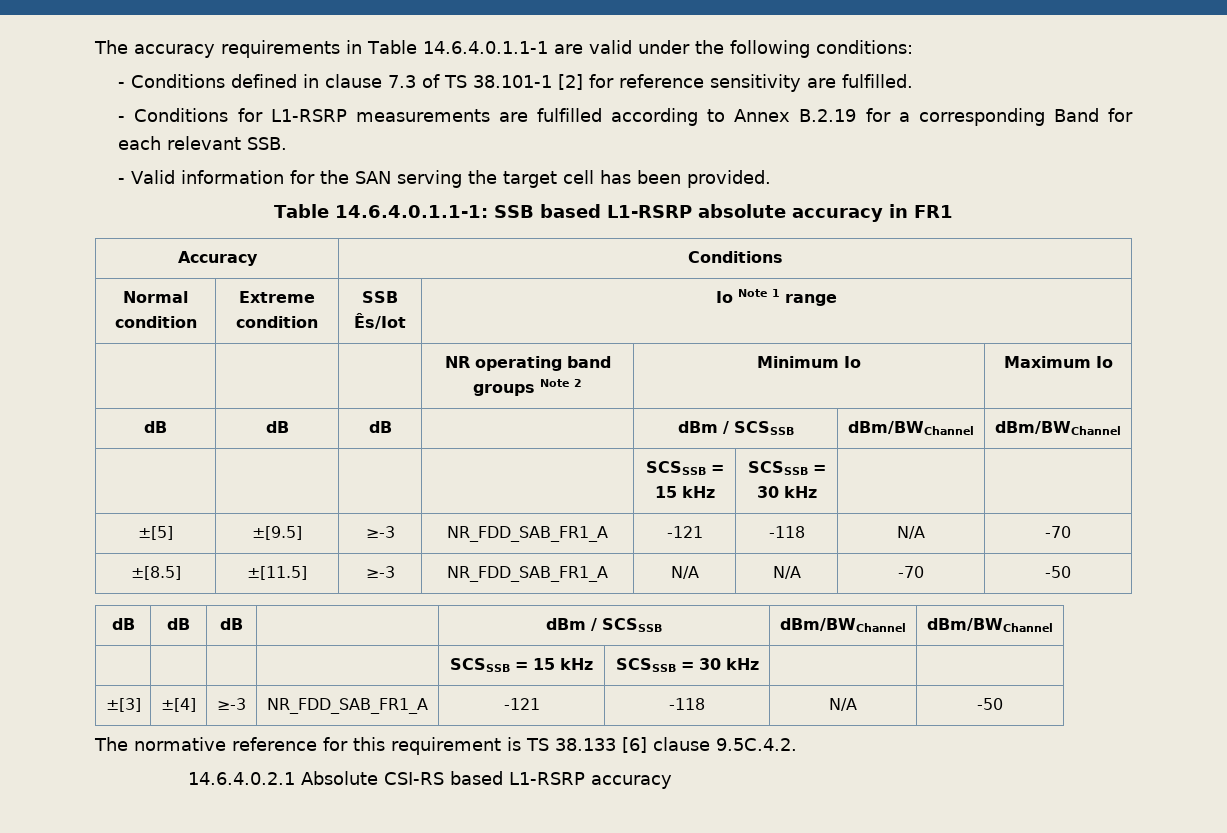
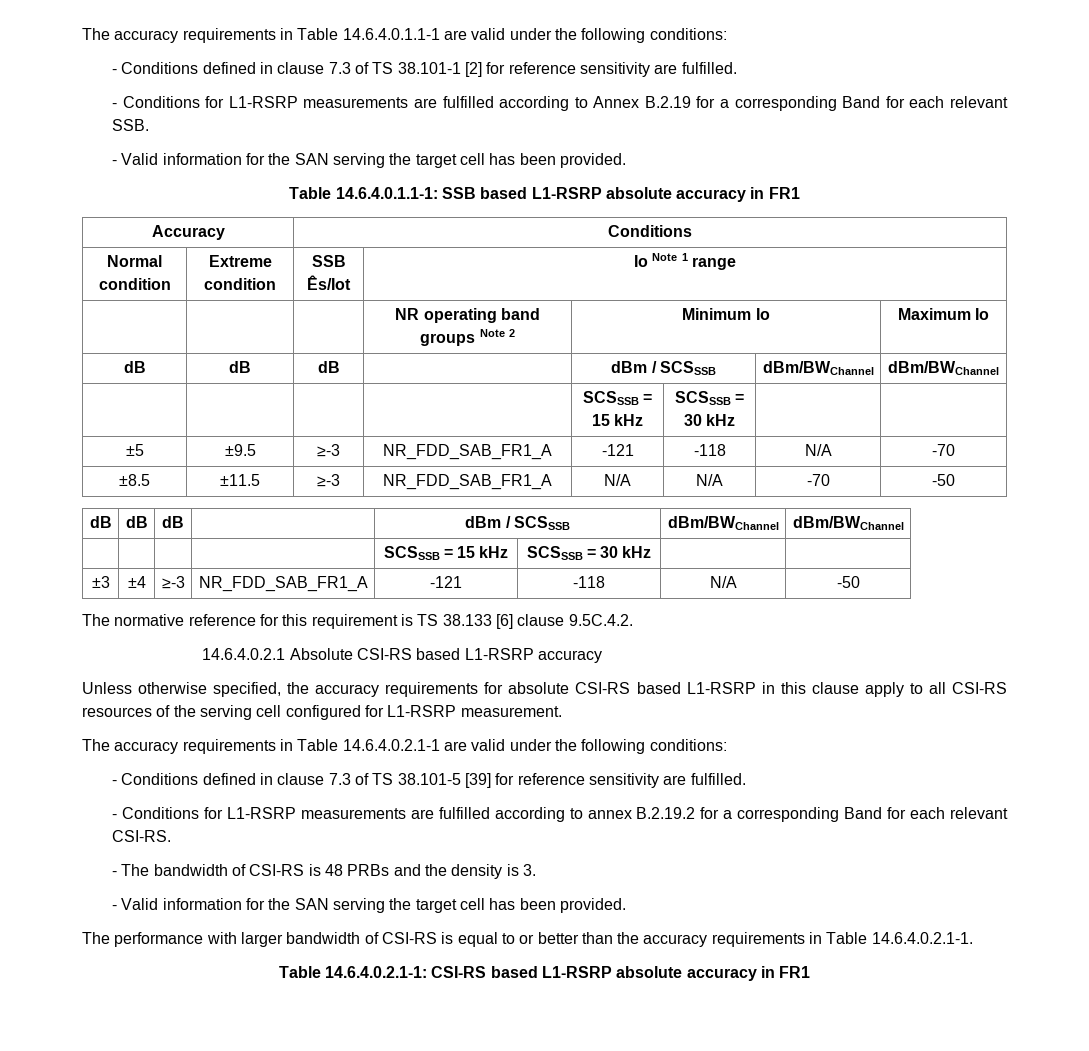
- ±[5] | ±[9.5] | ≥-3 | NR_FDD_SAB_FR1_A | -121 | -118 | N/A | -70
+ ±5 | ±9.5 | ≥-3 | NR_FDD_SAB_FR1_A | -121 | -118 | N/A | -70
- ±[8.5] | ±[11.5] | ≥-3 | NR_FDD_SAB_FR1_A | N/A | N/A | -70 | -50
+ ±8.5 | ±11.5 | ≥-3 | NR_FDD_SAB_FR1_A | N/A | N/A | -70 | -50
- ±[3] | ±[4] | ≥-3 | NR_FDD_SAB_FR1_A | -121 | -118 | N/A | -50
+ ±3 | ±4 | ≥-3 | NR_FDD_SAB_FR1_A | -121 | -118 | N/A | -50
+ Unless otherwise specified, the accuracy requirements for absolute CSI-RS based L1-RSRP in this clause apply to all CSI-RS resources of the serving cell configured for L1-RSRP measurement.
+ The accuracy requirements in Table 14.6.4.0.2.1-1 are valid under the following conditions:
+ - Conditions defined in clause 7.3 of TS 38.101-5 [39] for reference sensitivity are fulfilled.
+ - Conditions for L1-RSRP measurements are fulfilled according to annex B.2.19.2 for a corresponding Band for each relevant CSI-RS.
+ - The bandwidth of CSI-RS is 48 PRBs and the density is 3.
+ - Valid information for the SAN serving the target cell has been provided.
+ The performance with larger bandwidth of CSI-RS is equal to or better than the accuracy requirements in Table 14.6.4.0.2.1-1.
+ Table 14.6.4.0.2.1-1: CSI-RS based L1-RSRP absolute accuracy in FR1

